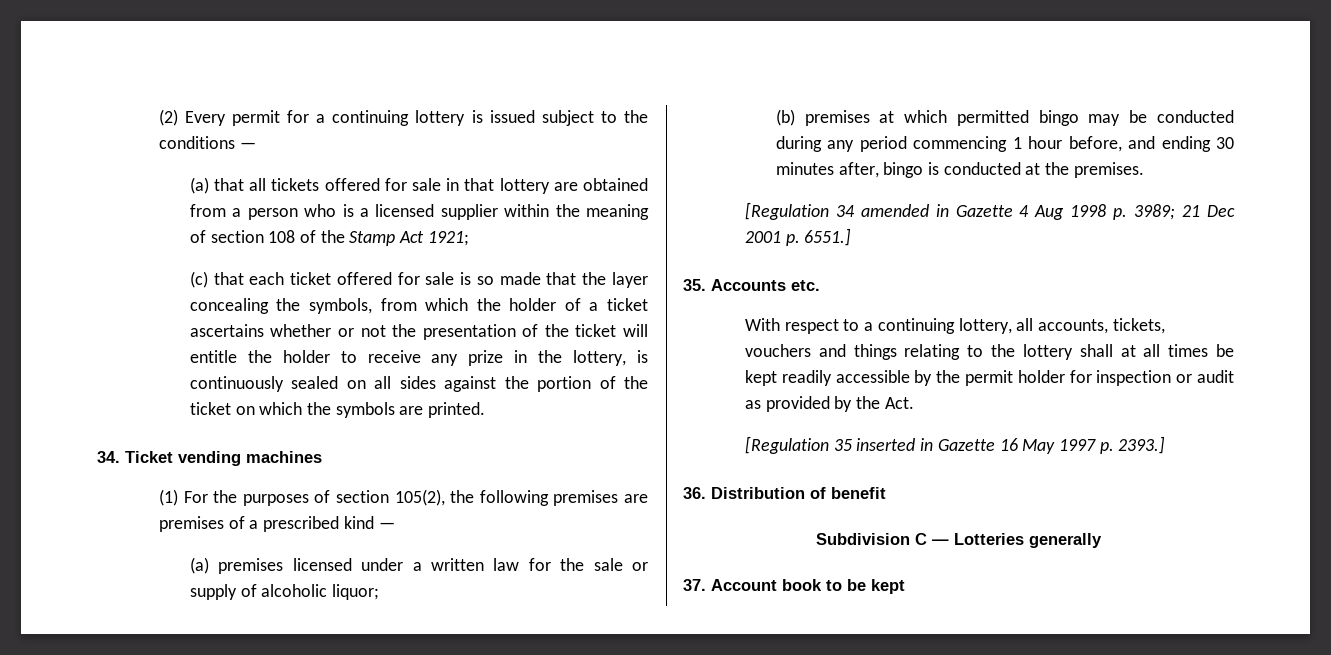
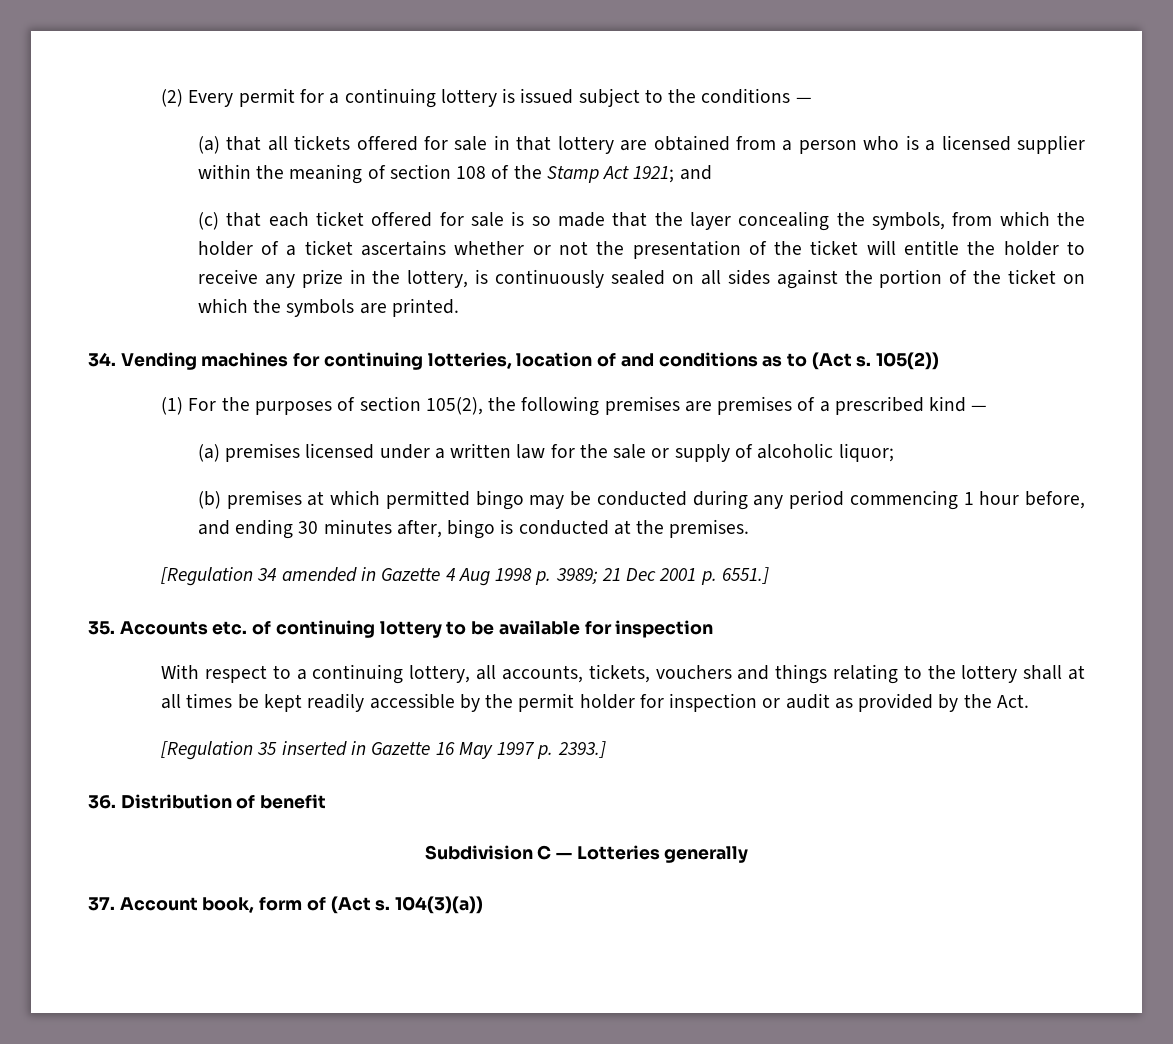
- (a) that all tickets offered for sale in that lottery are obtained from a person who is a licensed supplier within the meaning of section 108 of the Stamp Act 1921;
+ (a) that all tickets offered for sale in that lottery are obtained from a person who is a licensed supplier within the meaning of section 108 of the Stamp Act 1921; and
- 34. Ticket vending machines
+ 34. Vending machines for continuing lotteries, location of and conditions as to (Act s. 105(2))
- 35. Accounts etc.
+ 35. Accounts etc. of continuing lottery to be available for inspection
- 37. Account book to be kept
+ 37. Account book, form of (Act s. 104(3)(a))

